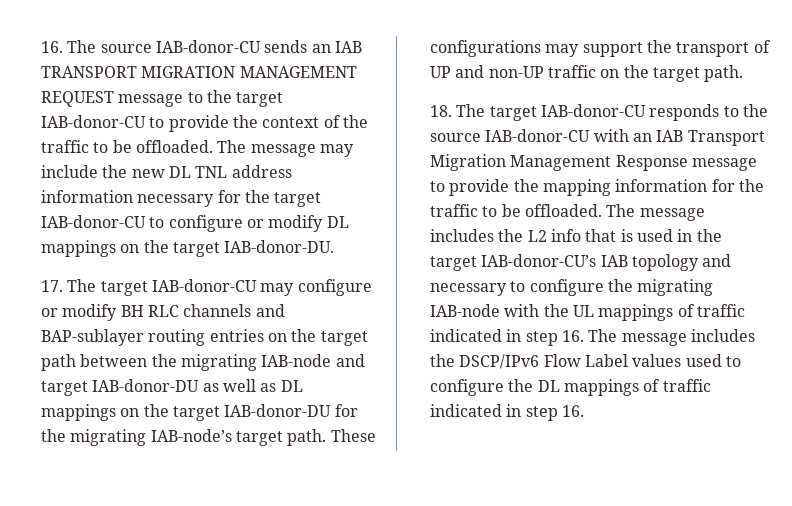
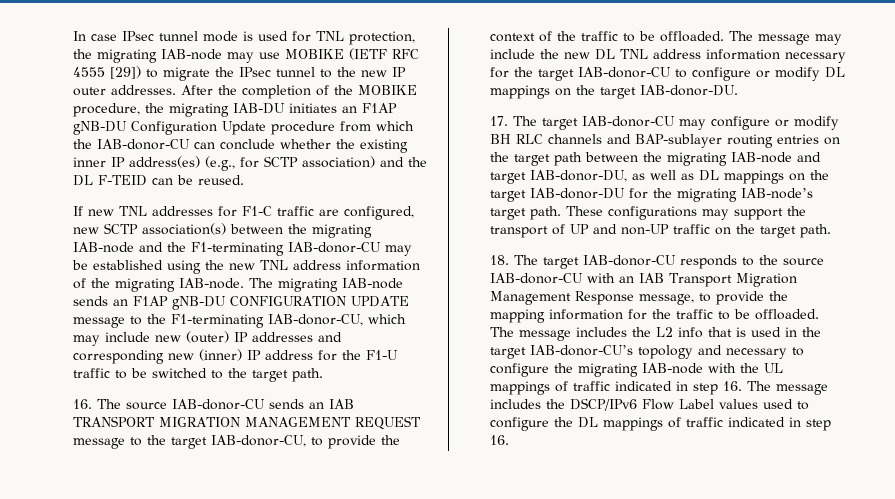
+ In case IPsec tunnel mode is used for TNL protection, the migrating IAB-node may use MOBIKE (IETF RFC 4555 [29]) to migrate the IPsec tunnel to the new IP outer addresses. After the completion of the MOBIKE procedure, the migrating IAB-DU initiates an F1AP gNB-DU Configuration Update procedure from which the IAB-donor-CU can conclude whether the existing inner IP address(es) (e.g., for SCTP association) and the DL F-TEID can be reused.
+ If new TNL addresses for F1-C traffic are configured, new SCTP association(s) between the migrating IAB-node and the F1-terminating IAB-donor-CU may be established using the new TNL address information of the migrating IAB-node. The migrating IAB-node sends an F1AP gNB-DU CONFIGURATION UPDATE message to the F1-terminating IAB-donor-CU, which may include new (outer) IP addresses and corresponding new (inner) IP address for the F1-U traffic to be switched to the target path.
- 16. The source IAB-donor-CU sends an IAB TRANSPORT MIGRATION MANAGEMENT REQUEST message to the target IAB-donor-CU to provide the context of the traffic to be offloaded.
+ 16. The source IAB-donor-CU sends an IAB TRANSPORT MIGRATION MANAGEMENT REQUEST message to the target IAB-donor-CU, to provide the context of the traffic to be offloaded.
- 17. The target IAB-donor-CU may configure or modify BH RLC channels and BAP-sublayer routing entries on the target path between the migrating IAB-node and target IAB-donor-DU as well as DL mappings on the target IAB-donor-DU for the migrating IAB-node’s target path.
+ 17. The target IAB-donor-CU may configure or modify BH RLC channels and BAP-sublayer routing entries on the target path between the migrating IAB-node and target IAB-donor-DU, as well as DL mappings on the target IAB-donor-DU for the migrating IAB-node’s target path.
- 18. The target IAB-donor-CU responds to the source IAB-donor-CU with an IAB Transport Migration Management Response message to provide the mapping information for the traffic to be offloaded.
+ 18. The target IAB-donor-CU responds to the source IAB-donor-CU with an IAB Transport Migration Management Response message, to provide the mapping information for the traffic to be offloaded.
- The message includes the L2 info that is used in the target IAB-donor-CU’s IAB topology and necessary to configure the migrating IAB-node with the UL mappings of traffic indicated in step 16. The message includes the DSCP/IPv6 Flow Label values used to configure the DL mappings of traffic indicated in step 16.
+ The message includes the L2 info that is used in the target IAB-donor-CU’s topology and necessary to configure the migrating IAB-node with the UL mappings of traffic indicated in step 16. The message includes the DSCP/IPv6 Flow Label values used to configure the DL mappings of traffic indicated in step 16.

